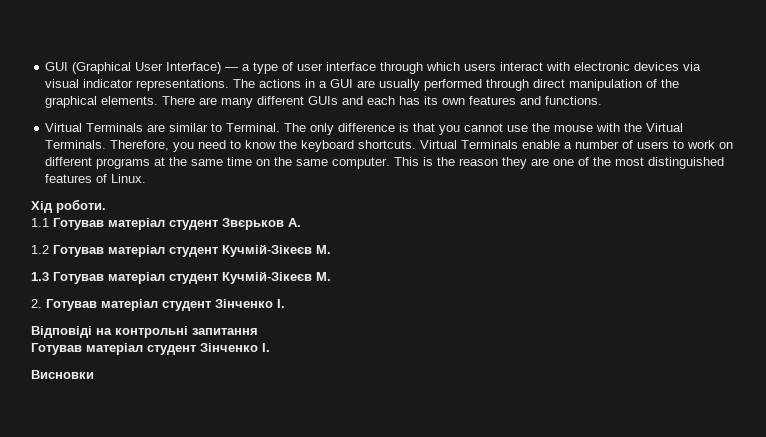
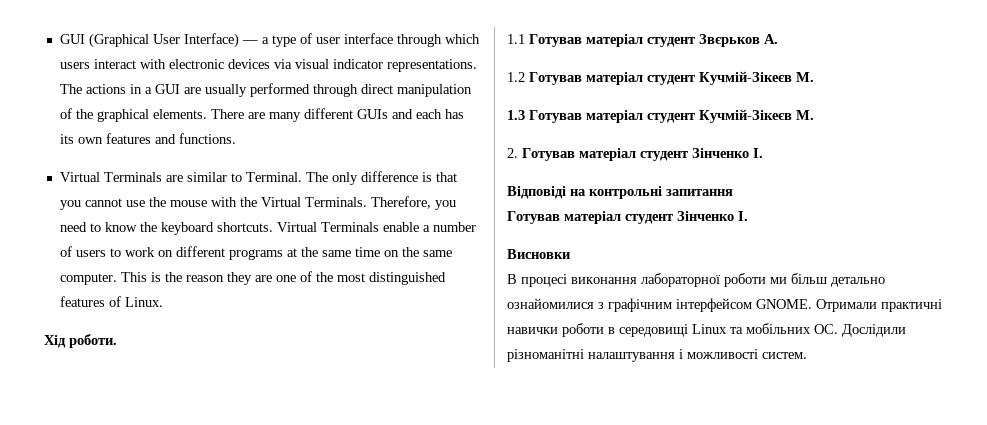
+ В процесі виконання лабораторної роботи ми більш детально ознайомилися з графічним інтерфейсом GNOME. Отримали практичні навички роботи в середовищі Linux та мобільних ОС. Дослідили різноманітні налаштування і можливості систем.

